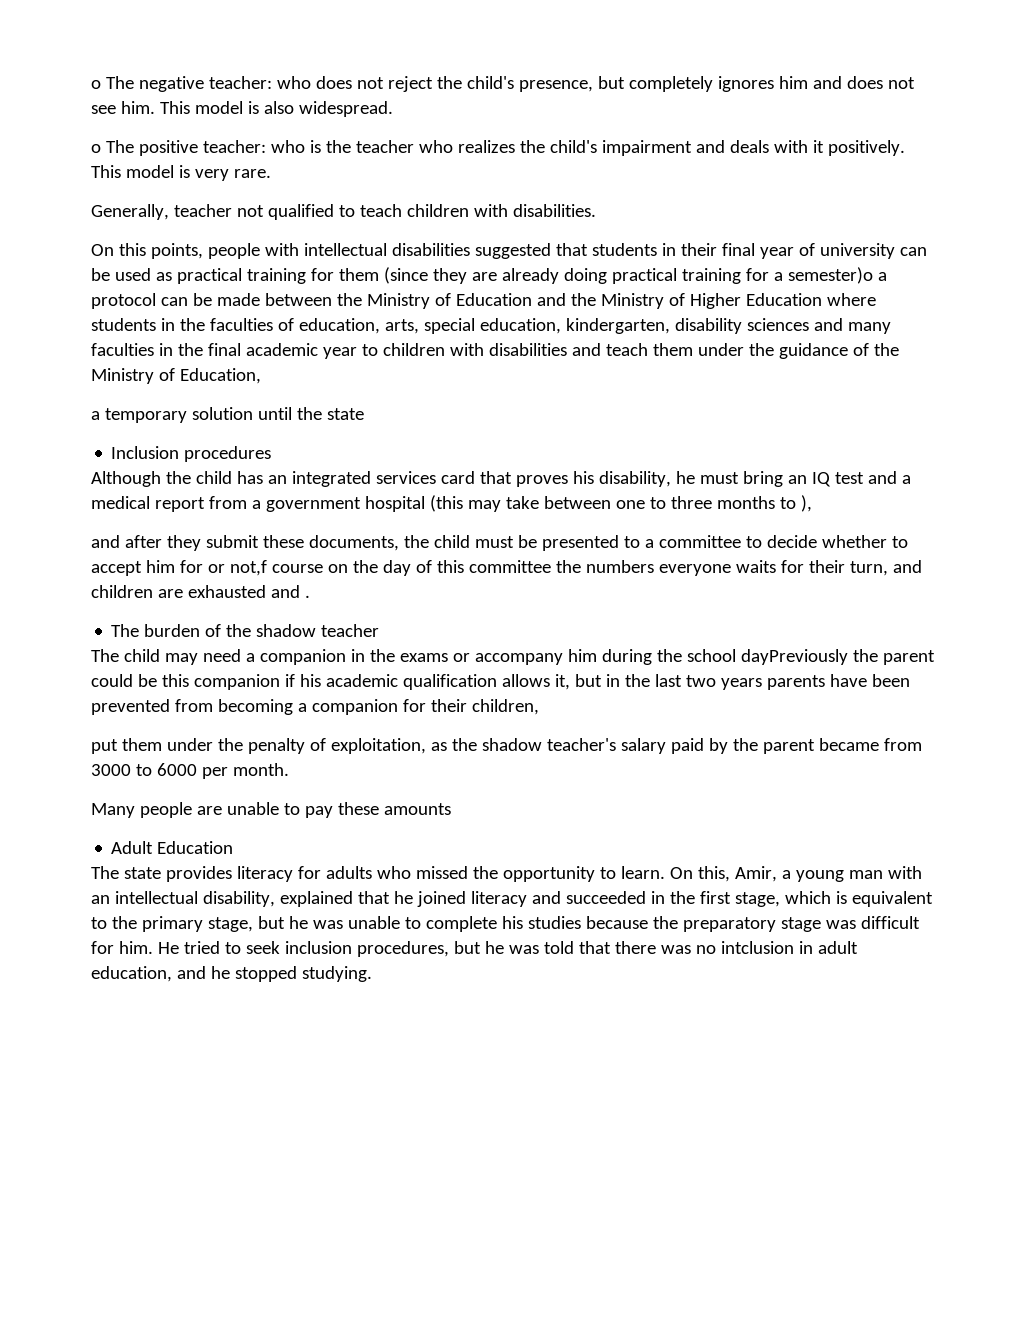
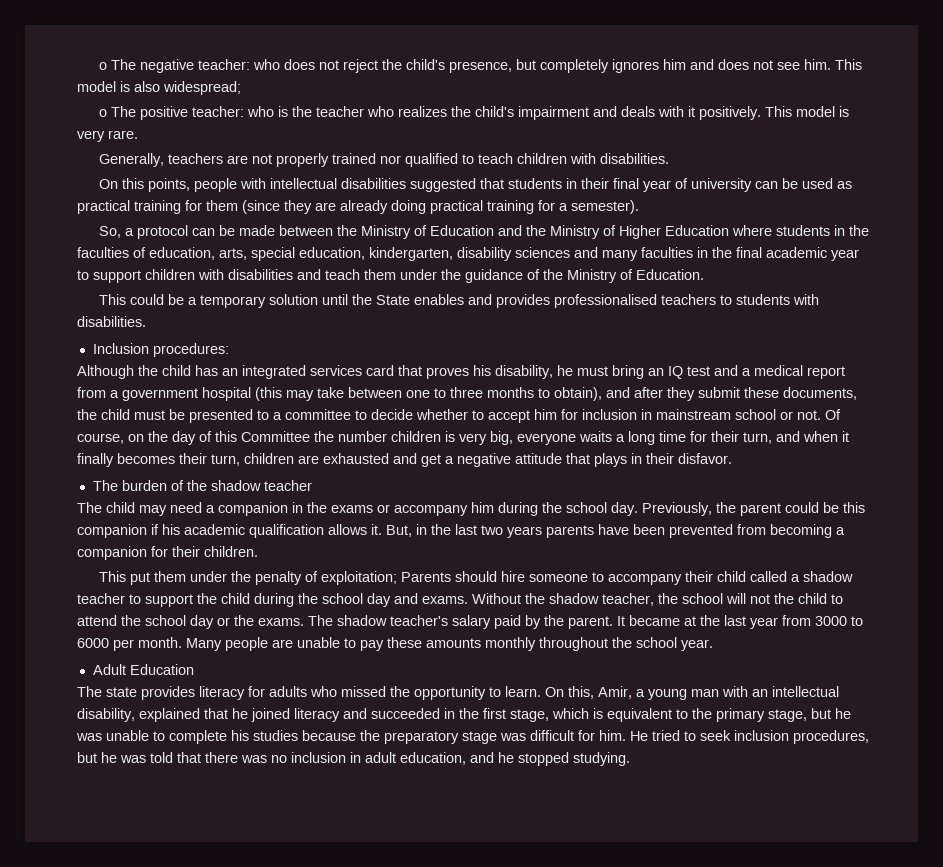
- This model is also widespread.
+ This model is also widespread;
- Generally, teacher not qualified to teach children with disabilities.
+ Generally, teachers are not properly trained nor qualified to teach children with disabilities.
- On this points, people with intellectual disabilities suggested that students in their final year of university can be used as practical training for them (since they are already doing practical training for a semester)o a protocol can be made between the Ministry of Education and the Ministry of Higher Education where students in the faculties of education, arts, special education, kindergarten, disability sciences and many faculties in the final academic year to children with disabilities and teach them under the guidance of the Ministry of Education,
- a temporary solution until the state
+ On this points, people with intellectual disabilities suggested that students in their final year of university can be used as practical training for them (since they are already doing practical training for a semester).
+ So, a protocol can be made between the Ministry of Education and the Ministry of Higher Education where students in the faculties of education, arts, special education, kindergarten, disability sciences and many faculties in the final academic year to support children with disabilities and teach them under the guidance of the Ministry of Education.
+ This could be a temporary solution until the State enables and provides professionalised teachers to students with disabilities.
- Inclusion procedures
+ Inclusion procedures:
- Although the child has an integrated services card that proves his disability, he must bring an IQ test and a medical report from a government hospital (this may take between one to three months to ),
- and after they submit these documents, the child must be presented to a committee to decide whether to accept him for or not,f course on the day of this committee the numbers everyone waits for their turn, and children are exhausted and .
+ Although the child has an integrated services card that proves his disability, he must bring an IQ test and a medical report from a government hospital (this may take between one to three months to obtain), and after they submit these documents, the child must be presented to a committee to decide whether to accept him for inclusion in mainstream school or not. Of course, on the day of this Committee the number children is very big, everyone waits a long time for their turn, and when it finally becomes their turn, children are exhausted and get a negative attitude that plays in their disfavor.
- The child may need a companion in the exams or accompany him during the school dayPreviously the parent could be this companion if his academic qualification allows it, but in the last two years parents have been prevented from becoming a companion for their children,
- put them under the penalty of exploitation, as the shadow teacher's salary paid by the parent became from 3000 to 6000 per month.
- Many people are unable to pay these amounts
+ The child may need a companion in the exams or accompany him during the school day. Previously, the parent could be this companion if his academic qualification allows it. But, in the last two years parents have been prevented from becoming a companion for their children.
+ This put them under the penalty of exploitation; Parents should hire someone to accompany their child called a shadow teacher to support the child during the school day and exams. Without the shadow teacher, the school will not the child to attend the school day or the exams. The shadow teacher's salary paid by the parent. It became at the last year from 3000 to 6000 per month. Many people are unable to pay these amounts monthly throughout the school year.
- He tried to seek inclusion procedures, but he was told that there was no intclusion in adult education, and he stopped studying.
+ He tried to seek inclusion procedures, but he was told that there was no inclusion in adult education, and he stopped studying.

